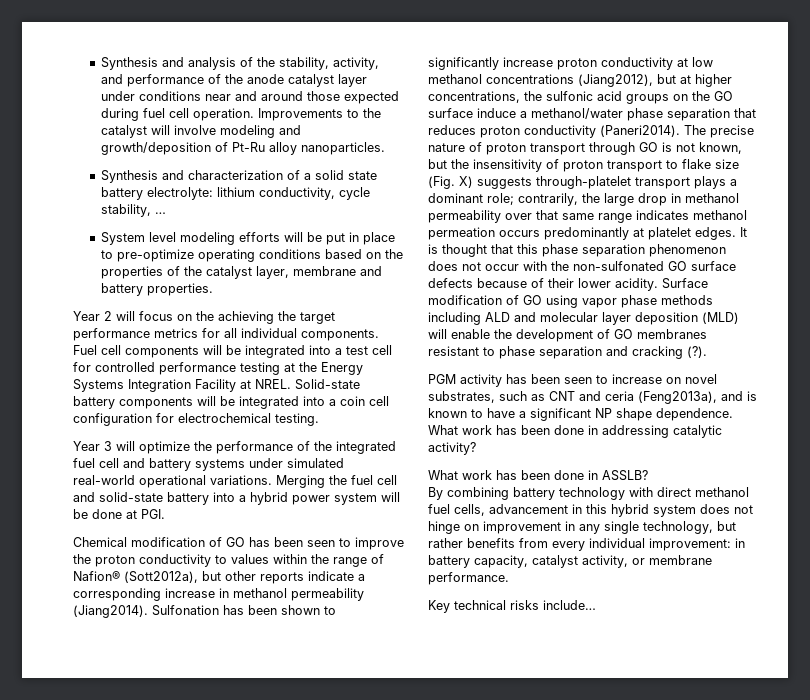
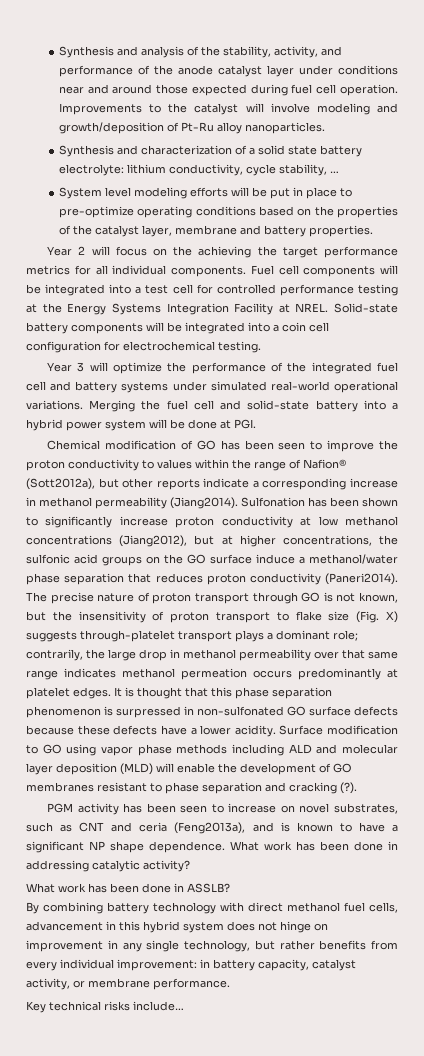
- It is thought that this phase separation phenomenon does not occur with the non-sulfonated GO surface defects because of their lower acidity.
+ It is thought that this phase separation phenomenon is surpressed in non-sulfonated GO surface defects because these defects have a lower acidity.
- Surface modification of GO using vapor phase methods including ALD and molecular layer deposition (MLD) will enable the development of GO membranes resistant to phase separation and cracking (?).
+ Surface modification to GO using vapor phase methods including ALD and molecular layer deposition (MLD) will enable the development of GO membranes resistant to phase separation and cracking (?).

